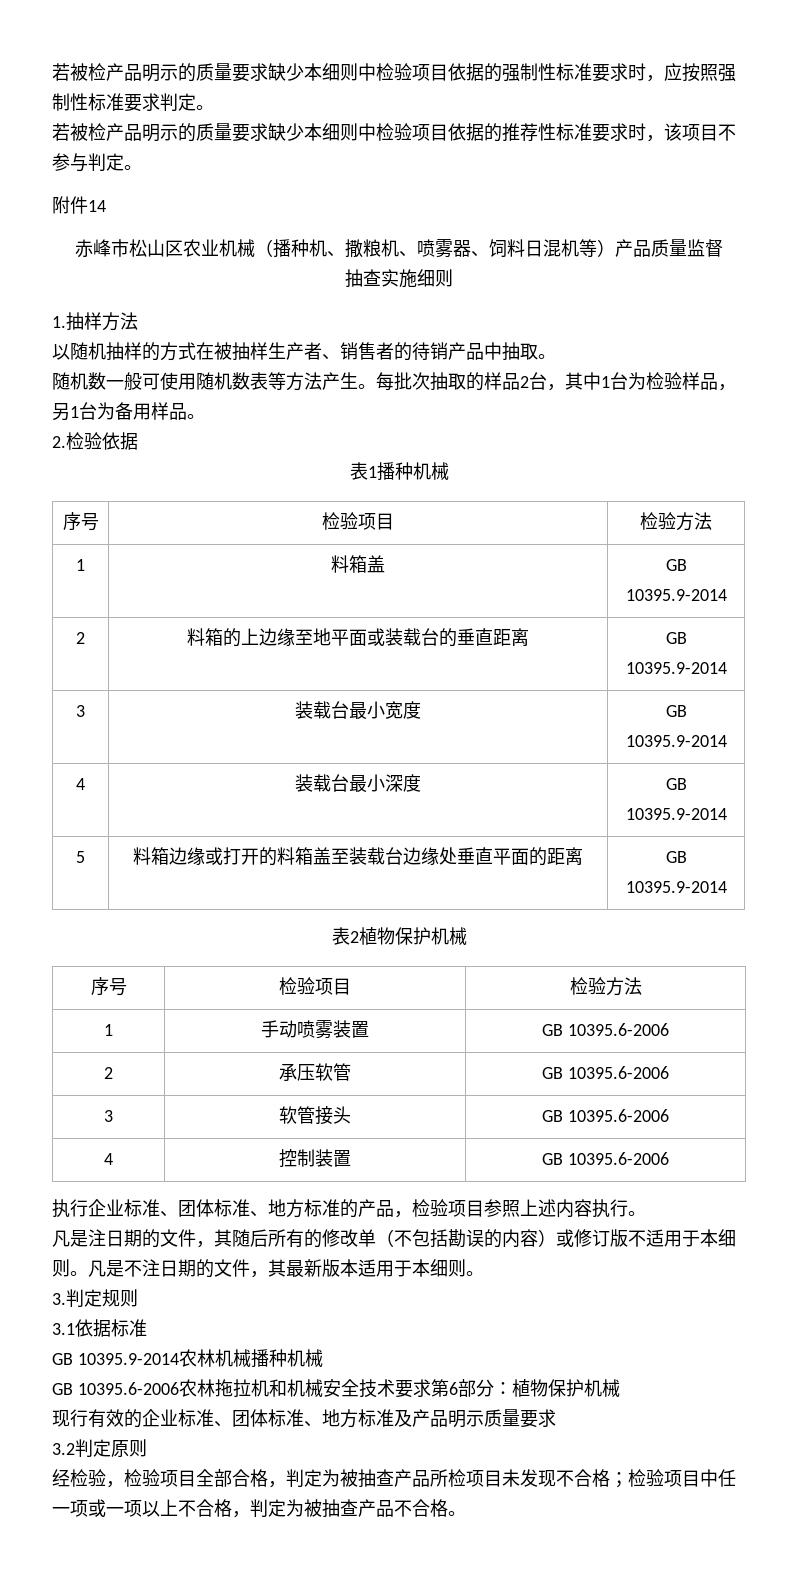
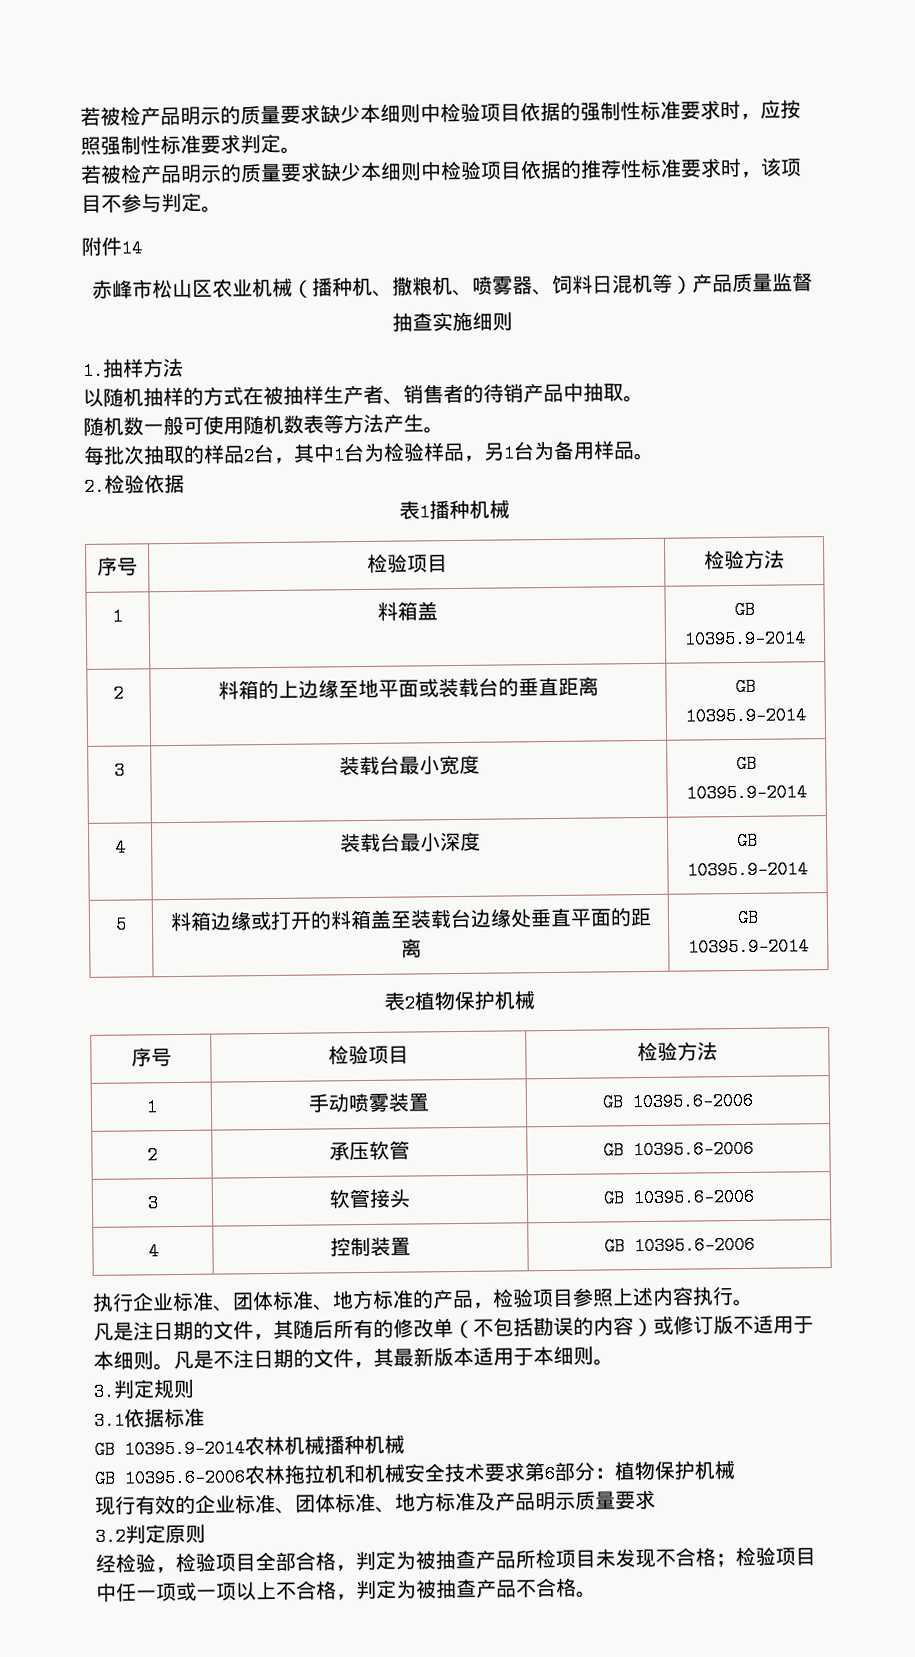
- 随机数一般可使用随机数表等方法产生。每批次抽取的样品2台，其中1台为检验样品，另1台为备用样品。
+ 随机数一般可使用随机数表等方法产生。
+ 每批次抽取的样品2台，其中1台为检验样品，另1台为备用样品。

